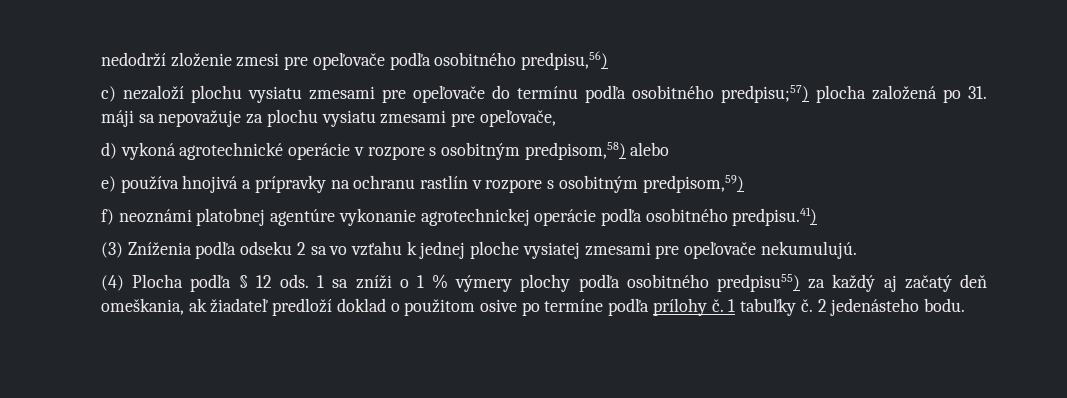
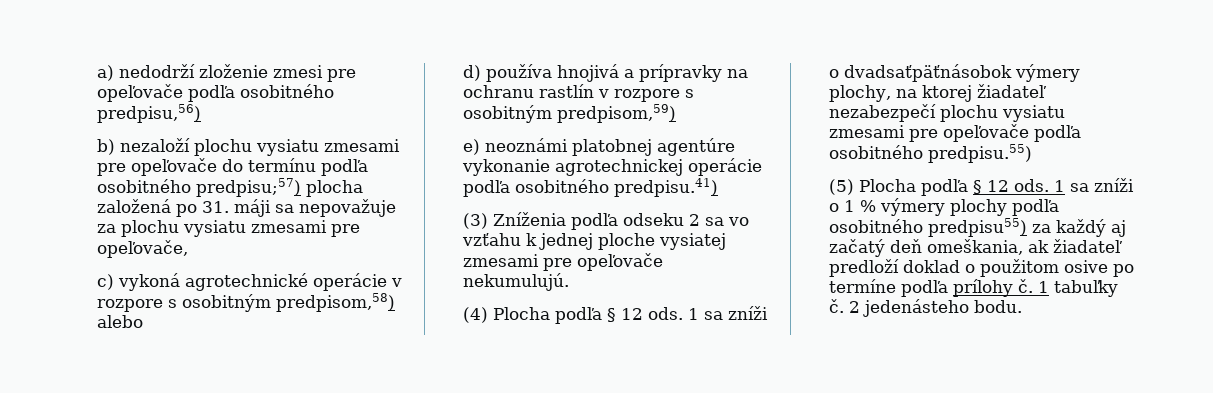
- nedodrží zloženie zmesi pre opeľovače podľa osobitného predpisu,56)
+ a) nedodrží zloženie zmesi pre opeľovače podľa osobitného predpisu,56)
- c) nezaloží plochu vysiatu zmesami pre opeľovače do termínu podľa osobitného predpisu;57) plocha založená po 31. máji sa nepovažuje za plochu vysiatu zmesami pre opeľovače,
+ b) nezaloží plochu vysiatu zmesami pre opeľovače do termínu podľa osobitného predpisu;57) plocha založená po 31. máji sa nepovažuje za plochu vysiatu zmesami pre opeľovače,
- d) vykoná agrotechnické operácie v rozpore s osobitným predpisom,58) alebo
+ c) vykoná agrotechnické operácie v rozpore s osobitným predpisom,58) alebo
- e) používa hnojivá a prípravky na ochranu rastlín v rozpore s osobitným predpisom,59)
+ d) používa hnojivá a prípravky na ochranu rastlín v rozpore s osobitným predpisom,59)
- f) neoznámi platobnej agentúre vykonanie agrotechnickej operácie podľa osobitného predpisu.41)
+ e) neoznámi platobnej agentúre vykonanie agrotechnickej operácie podľa osobitného predpisu.41)
- 1 sa zníži o 1 % výmery plochy podľa osobitného predpisu55) za každý aj začatý deň omeškania, ak žiadateľ predloží doklad o použitom osive po termíne podľa prílohy č.
+ 1 sa zníži o dvadsaťpäťnásobok výmery plochy, na ktorej žiadateľ nezabezpečí plochu vysiatu zmesami pre opeľovače podľa osobitného predpisu.55)
+ (5) Plocha podľa § 12 ods. 1 sa zníži o 1 % výmery plochy podľa osobitného predpisu55) za každý aj začatý deň omeškania, ak žiadateľ predloží doklad o použitom osive po termíne podľa prílohy č.

